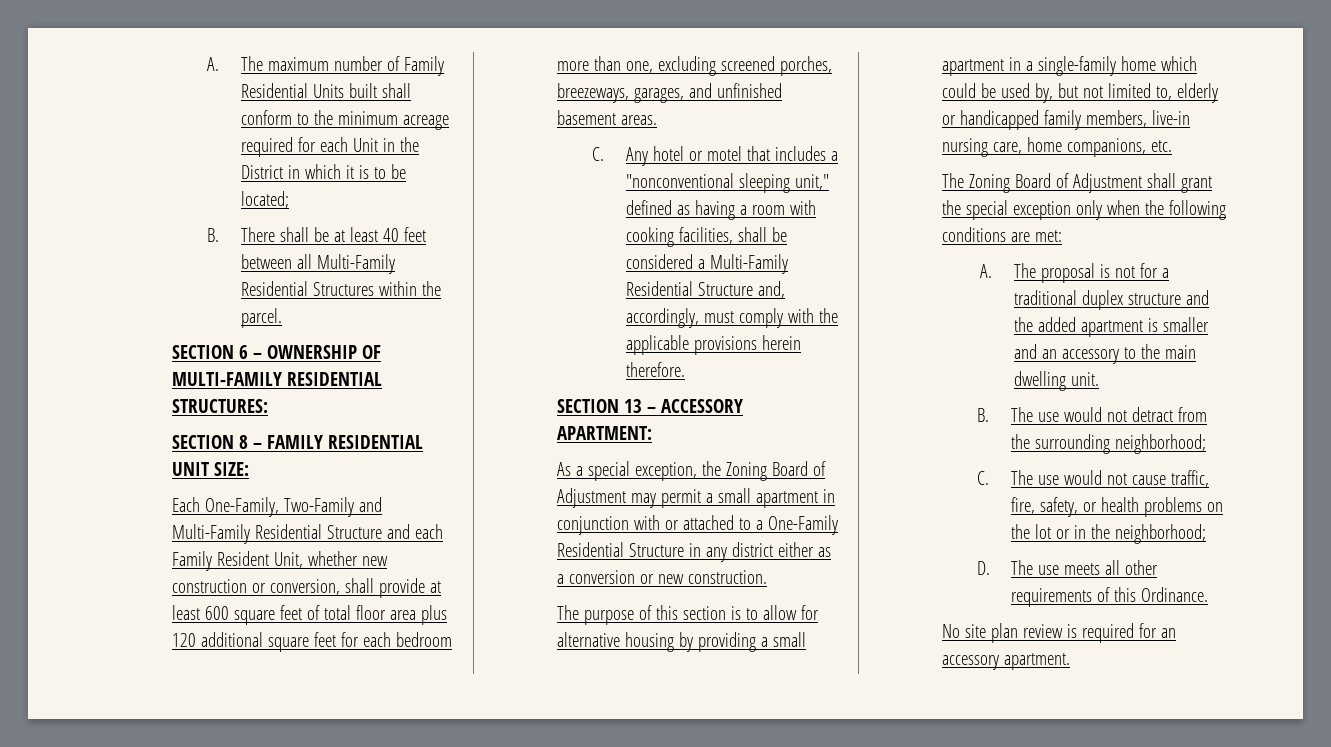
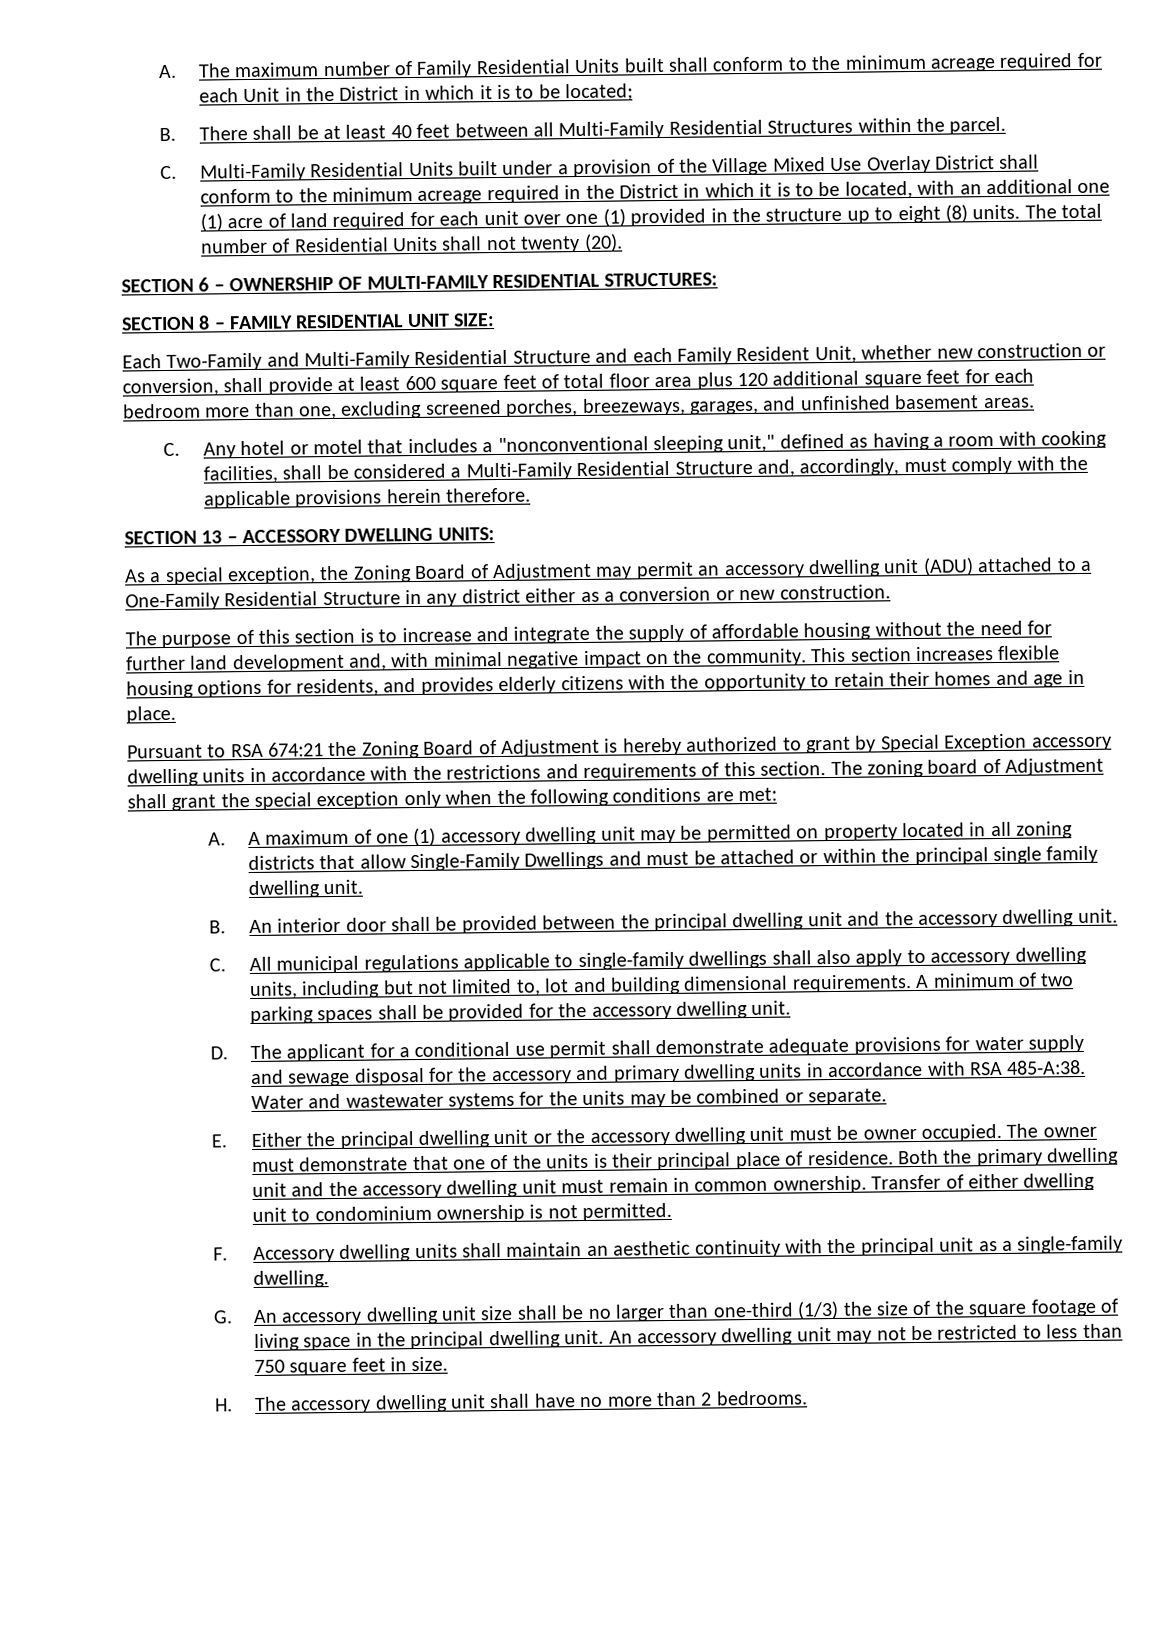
+ C. Multi-Family Residential Units built under a provision of the Village Mixed Use Overlay District shall conform to the minimum acreage required in the District in which it is to be located, with an additional one (1) acre of land required for each unit over one (1) provided in the structure up to eight (8) units. The total number of Residential Units shall not twenty (20).
- Each One-Family, Two-Family and Multi-Family Residential Structure and each Family Resident Unit, whether new construction or conversion, shall provide at least 600 square feet of total floor area plus 120 additional square feet for each bedroom more than one, excluding screened porches, breezeways, garages, and unfinished basement areas.
+ Each Two-Family and Multi-Family Residential Structure and each Family Resident Unit, whether new construction or conversion, shall provide at least 600 square feet of total floor area plus 120 additional square feet for each bedroom more than one, excluding screened porches, breezeways, garages, and unfinished basement areas.
- SECTION 13 – ACCESSORY APARTMENT:
+ SECTION 13 – ACCESSORY DWELLING UNITS:
- As a special exception, the Zoning Board of Adjustment may permit a small apartment in conjunction with or attached to a One-Family Residential Structure in any district either as a conversion or new construction.
+ As a special exception, the Zoning Board of Adjustment may permit an accessory dwelling unit (ADU) attached to a One-Family Residential Structure in any district either as a conversion or new construction.
- The purpose of this section is to allow for alternative housing by providing a small apartment in a single-family home which could be used by, but not limited to, elderly or handicapped family members, live-in nursing care, home companions, etc.
- The Zoning Board of Adjustment shall grant the special exception only when the following conditions are met:
+ The purpose of this section is to increase and integrate the supply of affordable housing without the need for further land development and, with minimal negative impact on the community. This section increases flexible housing options for residents, and provides elderly citizens with the opportunity to retain their homes and age in place.
+ Pursuant to RSA 674:21 the Zoning Board of Adjustment is hereby authorized to grant by Special Exception accessory dwelling units in accordance with the restrictions and requirements of this section. The zoning board of Adjustment shall grant the special exception only when the following conditions are met:
- A. The proposal is not for a traditional duplex structure and the added apartment is smaller and an accessory to the main dwelling unit.
- B. The use would not detract from the surrounding neighborhood;
- C. The use would not cause traffic, fire, safety, or health problems on the lot or in the neighborhood;
- D. The use meets all other requirements of this Ordinance.
- No site plan review is required for an accessory apartment.
+ A. A maximum of one (1) accessory dwelling unit may be permitted on property located in all zoning districts that allow Single-Family Dwellings and must be attached or within the principal single family dwelling unit.
+ B. An interior door shall be provided between the principal dwelling unit and the accessory dwelling unit.
+ C. All municipal regulations applicable to single-family dwellings shall also apply to accessory dwelling units, including but not limited to, lot and building dimensional requirements. A minimum of two parking spaces shall be provided for the accessory dwelling unit.
+ D. The applicant for a conditional use permit shall demonstrate adequate provisions for water supply and sewage disposal for the accessory and primary dwelling units in accordance with RSA 485-A:38. Water and wastewater systems for the units may be combined or separate.
+ E. Either the principal dwelling unit or the accessory dwelling unit must be owner occupied. The owner must demonstrate that one of the units is their principal place of residence. Both the primary dwelling unit and the accessory dwelling unit must remain in common ownership. Transfer of either dwelling unit to condominium ownership is not permitted.
+ F. Accessory dwelling units shall maintain an aesthetic continuity with the principal unit as a single-family dwelling.
+ G. An accessory dwelling unit size shall be no larger than one-third (1/3) the size of the square footage of living space in the principal dwelling unit. An accessory dwelling unit may not be restricted to less than 750 square feet in size.
+ H. The accessory dwelling unit shall have no more than 2 bedrooms.

